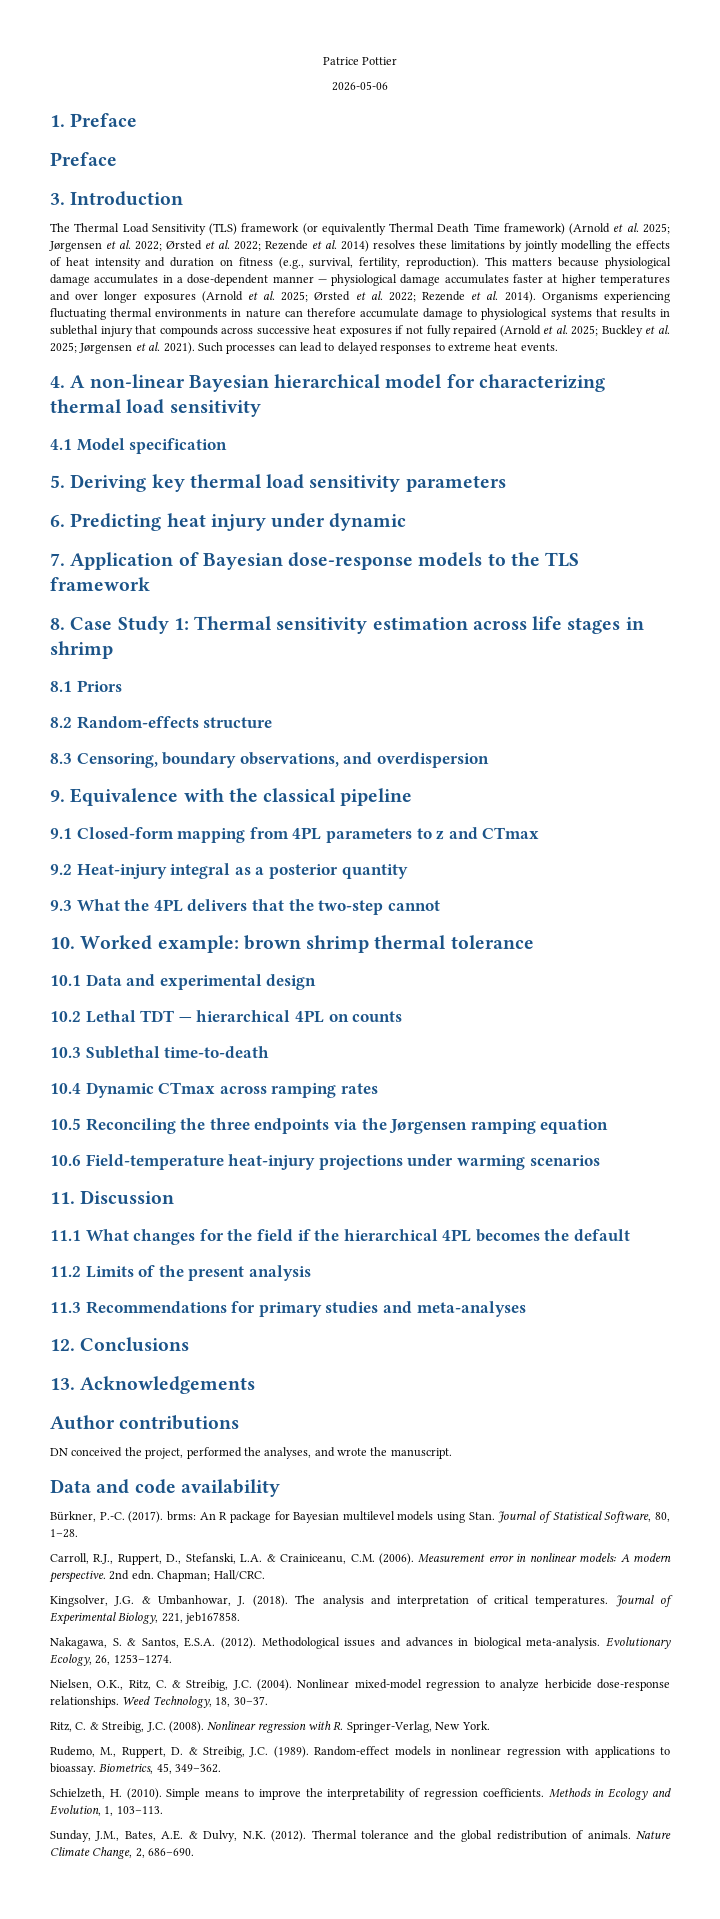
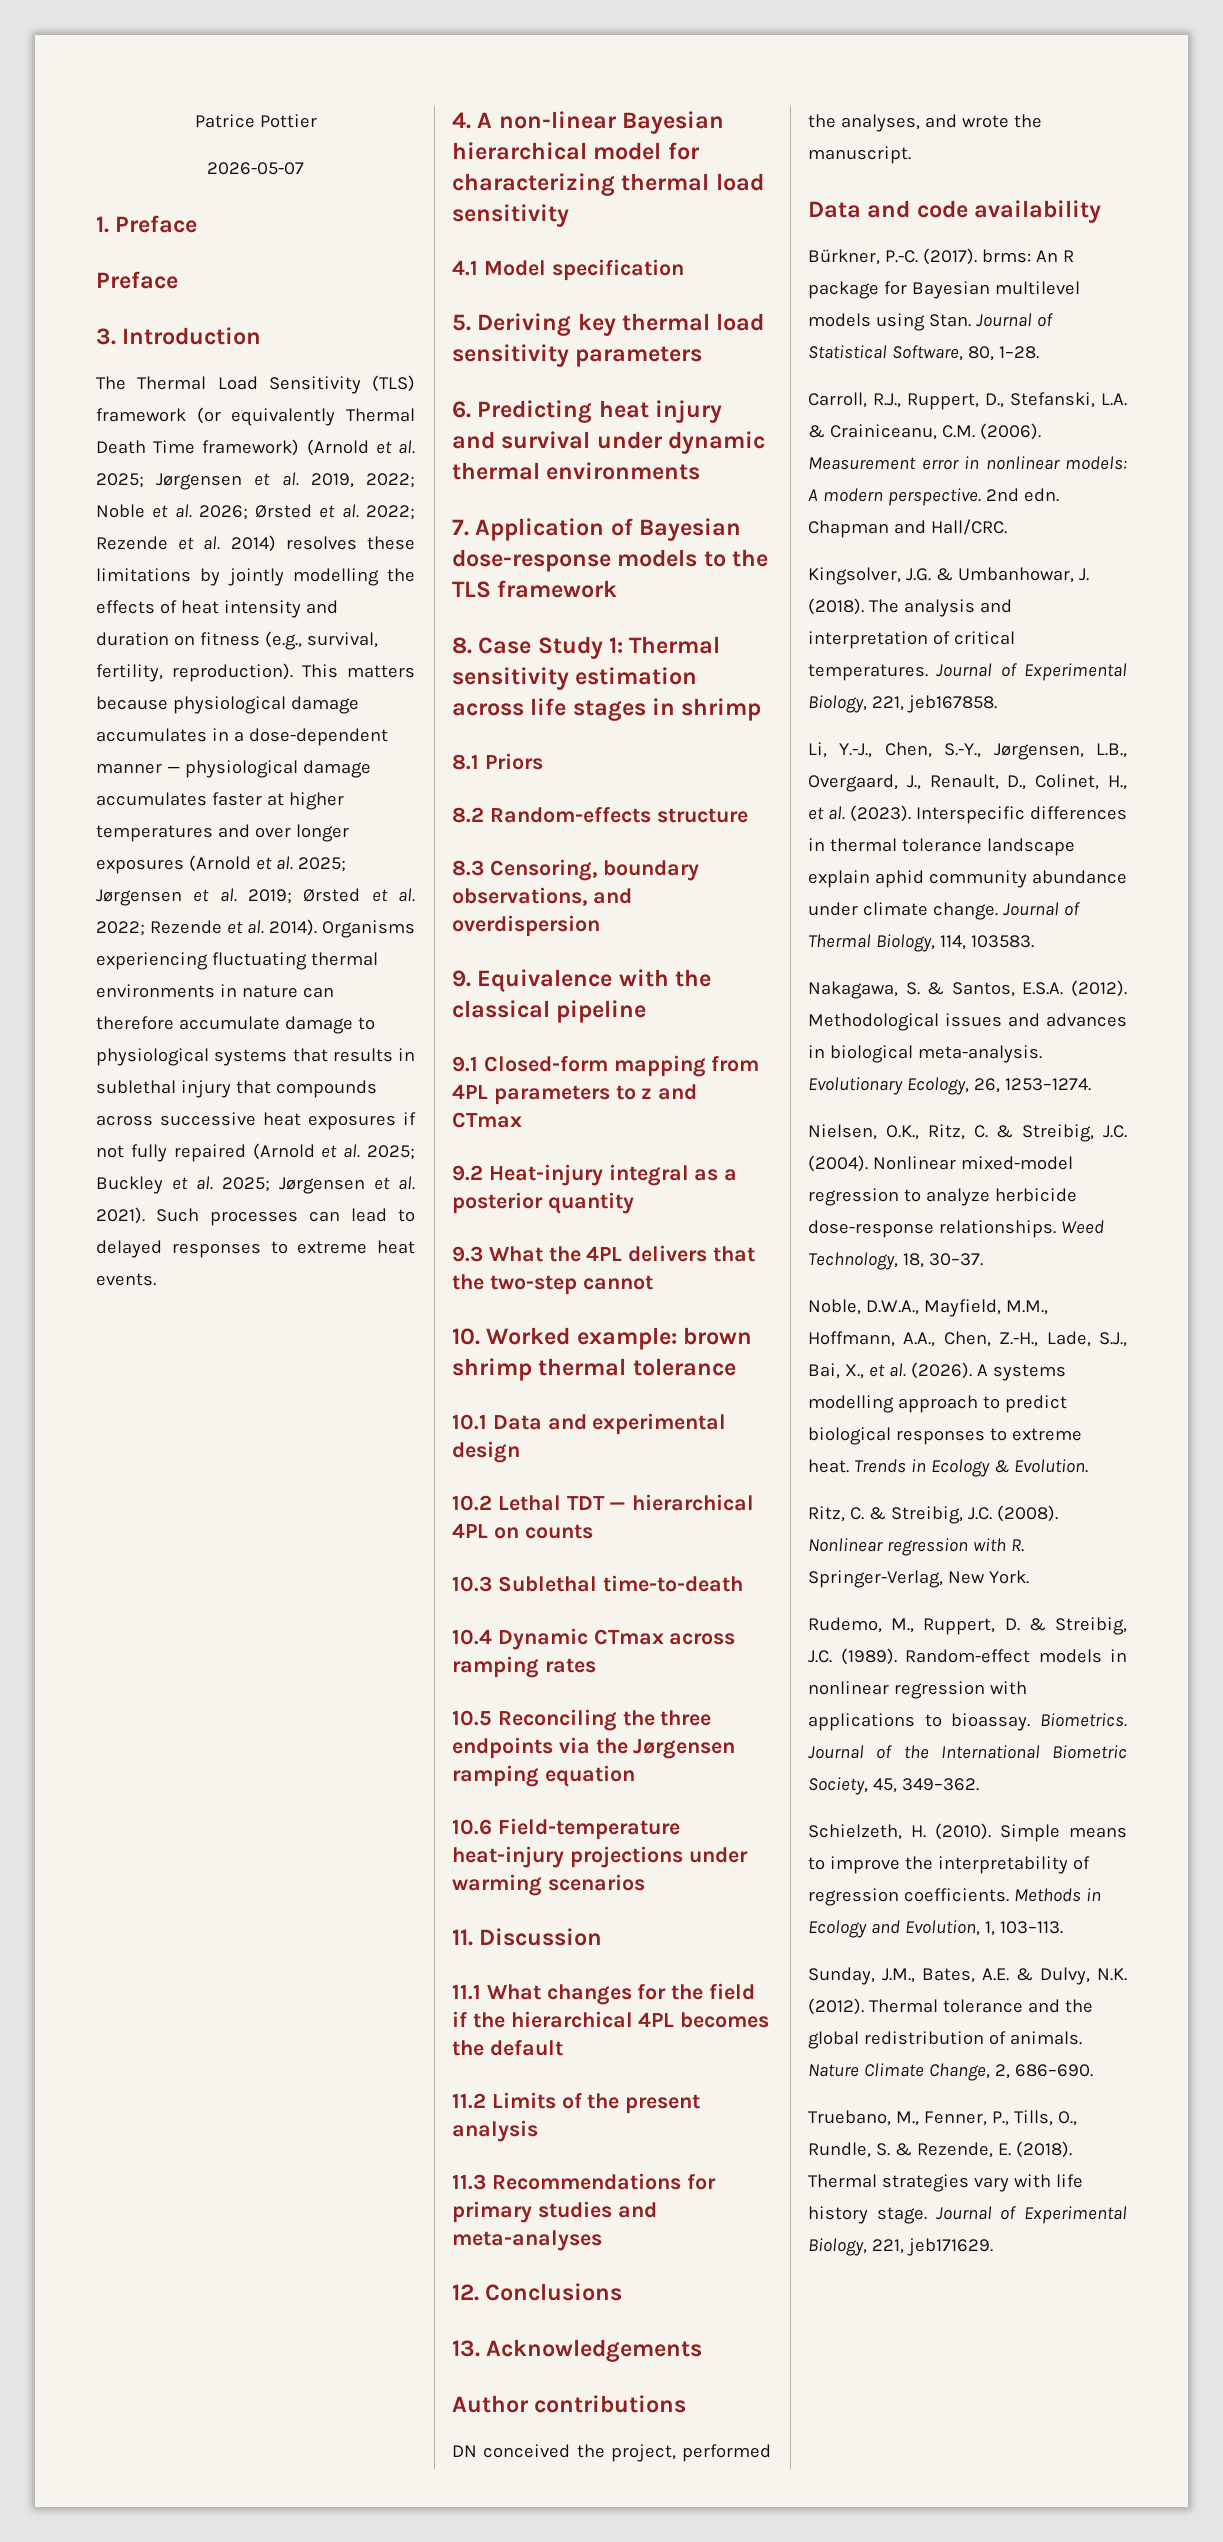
- 2026-05-06
+ 2026-05-07
- The Thermal Load Sensitivity (TLS) framework (or equivalently Thermal Death Time framework) (Arnold et al. 2025; Jørgensen et al. 2022; Ørsted et al. 2022; Rezende et al. 2014) resolves these limitations by jointly modelling the effects of heat intensity and duration on fitness (e.g., survival, fertility, reproduction).
+ The Thermal Load Sensitivity (TLS) framework (or equivalently Thermal Death Time framework) (Arnold et al. 2025; Jørgensen et al. 2019, 2022; Noble et al. 2026; Ørsted et al. 2022; Rezende et al. 2014) resolves these limitations by jointly modelling the effects of heat intensity and duration on fitness (e.g., survival, fertility, reproduction).
- This matters because physiological damage accumulates in a dose-dependent manner — physiological damage accumulates faster at higher temperatures and over longer exposures (Arnold et al. 2025; Ørsted et al. 2022; Rezende et al. 2014).
+ This matters because physiological damage accumulates in a dose-dependent manner — physiological damage accumulates faster at higher temperatures and over longer exposures (Arnold et al. 2025; Jørgensen et al. 2019; Ørsted et al. 2022; Rezende et al. 2014).
- 6. Predicting heat injury under dynamic
+ 6. Predicting heat injury and survival under dynamic thermal environments
- Chapman; Hall/CRC.
+ Chapman and Hall/CRC.
+ Li, Y.-J., Chen, S.-Y., Jørgensen, L.B., Overgaard, J., Renault, D., Colinet, H., et al. (2023). Interspecific differences in thermal tolerance landscape explain aphid community abundance under climate change. Journal of Thermal Biology, 114, 103583.
+ Noble, D.W.A., Mayfield, M.M., Hoffmann, A.A., Chen, Z.-H., Lade, S.J., Bai, X., et al. (2026). A systems modelling approach to predict biological responses to extreme heat. Trends in Ecology & Evolution.
- Biometrics, 45, 349–362.
+ Biometrics. Journal of the International Biometric Society, 45, 349–362.
+ Truebano, M., Fenner, P., Tills, O., Rundle, S. & Rezende, E. (2018). Thermal strategies vary with life history stage. Journal of Experimental Biology, 221, jeb171629.

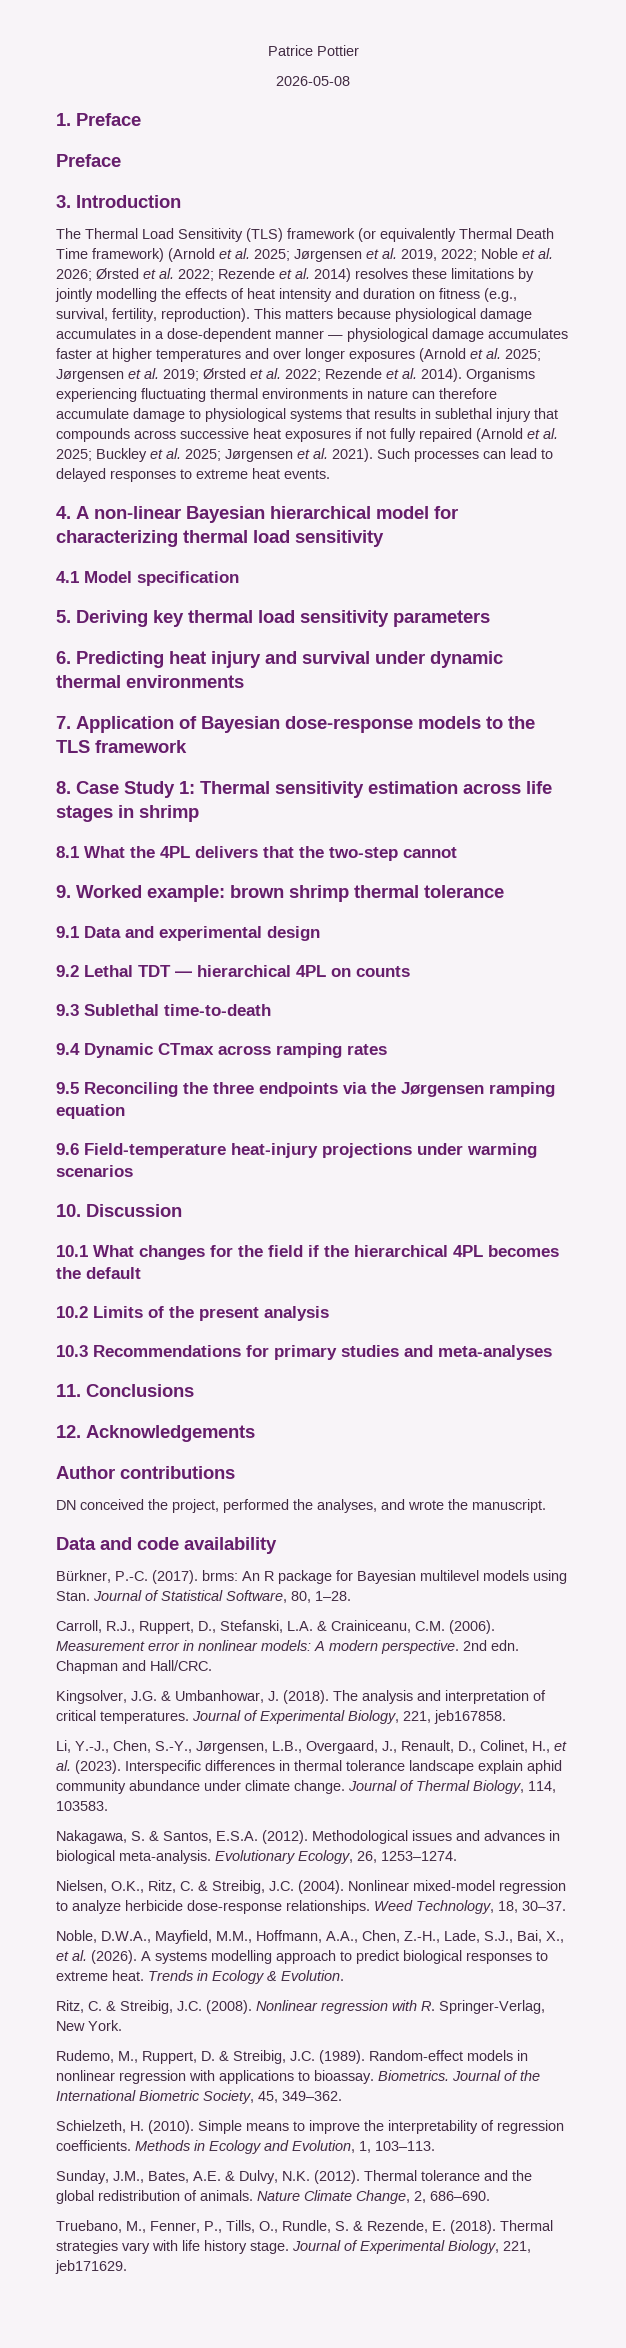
- 2026-05-07
+ 2026-05-08
- 8.1 Priors
- 8.2 Random-effects structure
- 8.3 Censoring, boundary observations, and overdispersion
- 9. Equivalence with the classical pipeline
- 9.1 Closed-form mapping from 4PL parameters to z and CTmax
- 9.2 Heat-injury integral as a posterior quantity
- 9.3 What the 4PL delivers that the two-step cannot
+ 8.1 What the 4PL delivers that the two-step cannot
- 10. Worked example: brown shrimp thermal tolerance
+ 9. Worked example: brown shrimp thermal tolerance
- 10.1 Data and experimental design
+ 9.1 Data and experimental design
- 10.2 Lethal TDT — hierarchical 4PL on counts
+ 9.2 Lethal TDT — hierarchical 4PL on counts
- 10.3 Sublethal time-to-death
+ 9.3 Sublethal time-to-death
- 10.4 Dynamic CTmax across ramping rates
+ 9.4 Dynamic CTmax across ramping rates
- 10.5 Reconciling the three endpoints via the Jørgensen ramping equation
+ 9.5 Reconciling the three endpoints via the Jørgensen ramping equation
- 10.6 Field-temperature heat-injury projections under warming scenarios
+ 9.6 Field-temperature heat-injury projections under warming scenarios
- 11. Discussion
+ 10. Discussion
- 11.1 What changes for the field if the hierarchical 4PL becomes the default
+ 10.1 What changes for the field if the hierarchical 4PL becomes the default
- 11.2 Limits of the present analysis
+ 10.2 Limits of the present analysis
- 11.3 Recommendations for primary studies and meta-analyses
+ 10.3 Recommendations for primary studies and meta-analyses
- 12. Conclusions
+ 11. Conclusions
- 13. Acknowledgements
+ 12. Acknowledgements

